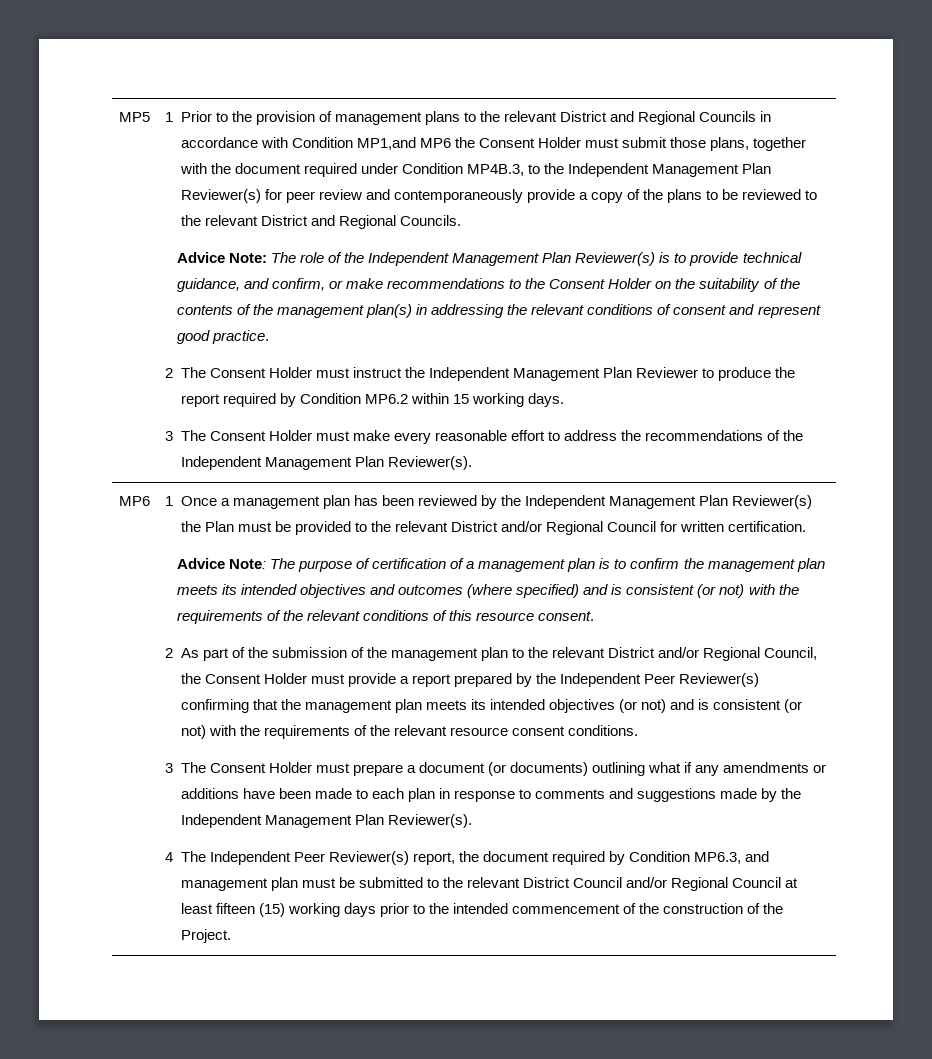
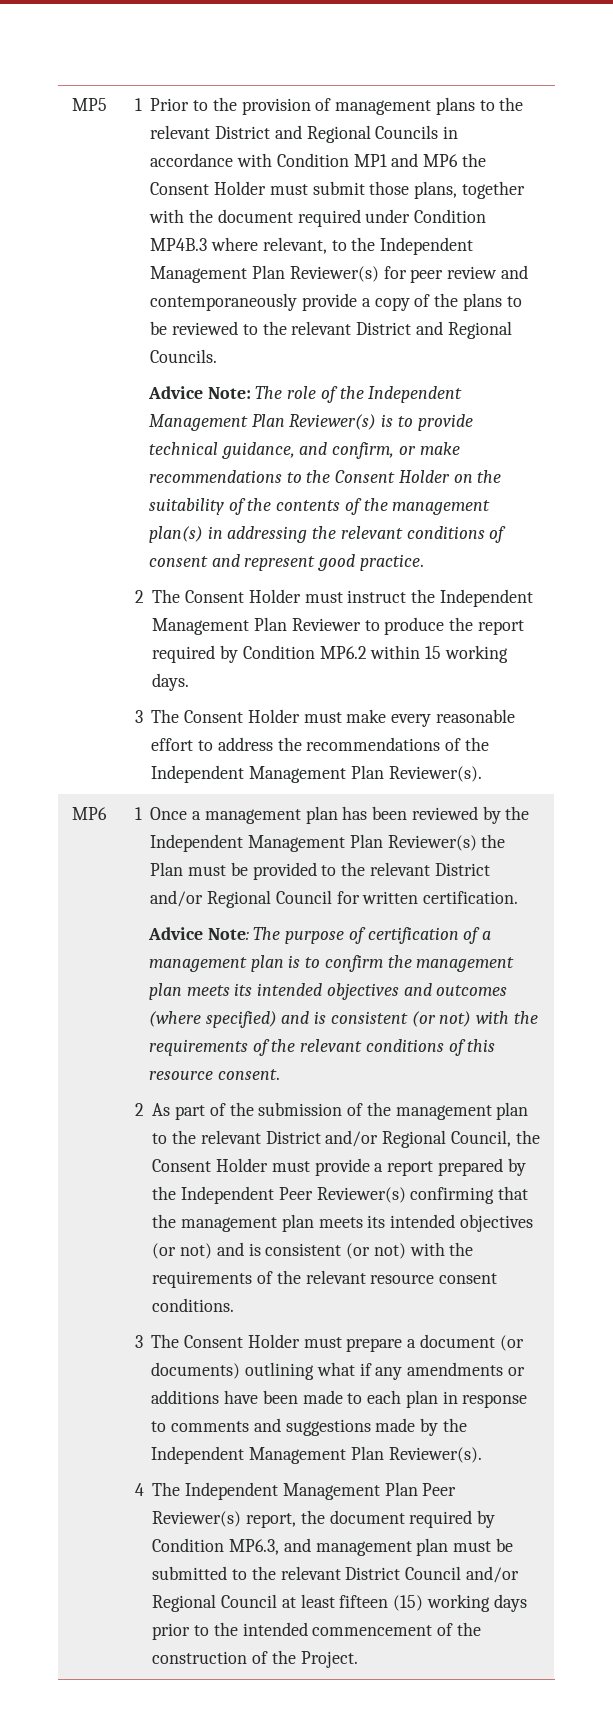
- 1 Prior to the provision of management plans to the relevant District and Regional Councils in accordance with Condition MP1,and MP6 the Consent Holder must submit those plans, together with the document required under Condition MP4B.3, to the Independent Management Plan Reviewer(s) for peer review and contemporaneously provide a copy of the plans to be reviewed to the relevant District and Regional Councils.
+ 1 Prior to the provision of management plans to the relevant District and Regional Councils in accordance with Condition MP1 and MP6 the Consent Holder must submit those plans, together with the document required under Condition MP4B.3 where relevant, to the Independent Management Plan Reviewer(s) for peer review and contemporaneously provide a copy of the plans to be reviewed to the relevant District and Regional Councils.
- 4 The Independent Peer Reviewer(s) report, the document required by Condition MP6.3, and management plan must be submitted to the relevant District Council and/or Regional Council at least fifteen (15) working days prior to the intended commencement of the construction of the Project.
+ 4 The Independent Management Plan Peer Reviewer(s) report, the document required by Condition MP6.3, and management plan must be submitted to the relevant District Council and/or Regional Council at least fifteen (15) working days prior to the intended commencement of the construction of the Project.

